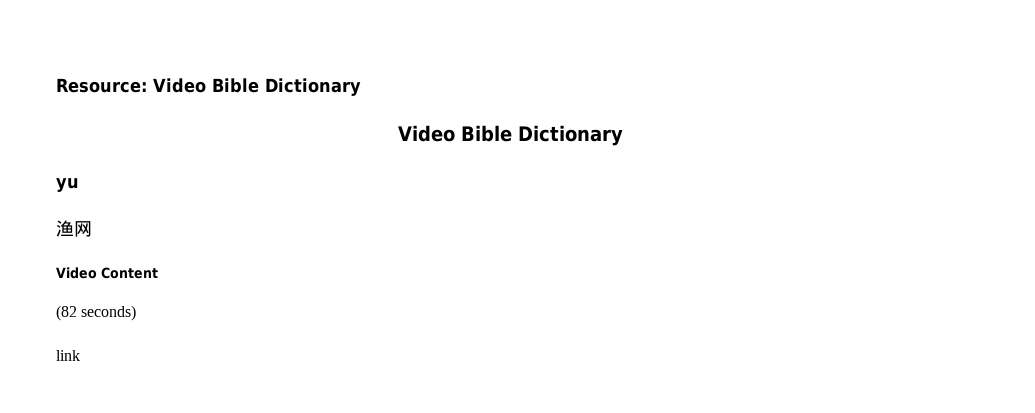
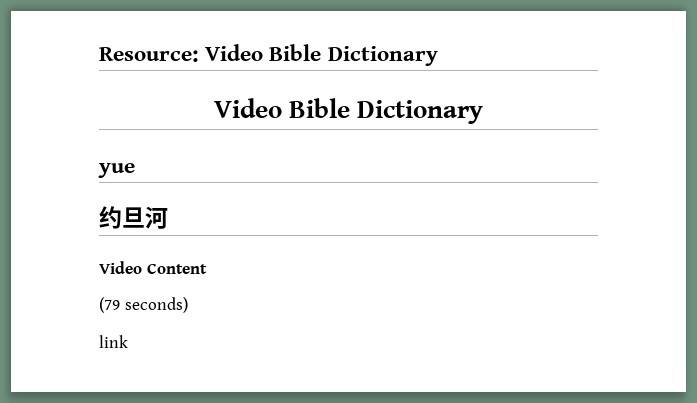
- yu
- 渔网
+ yue
+ 约旦河
- (82 seconds)
+ (79 seconds)

